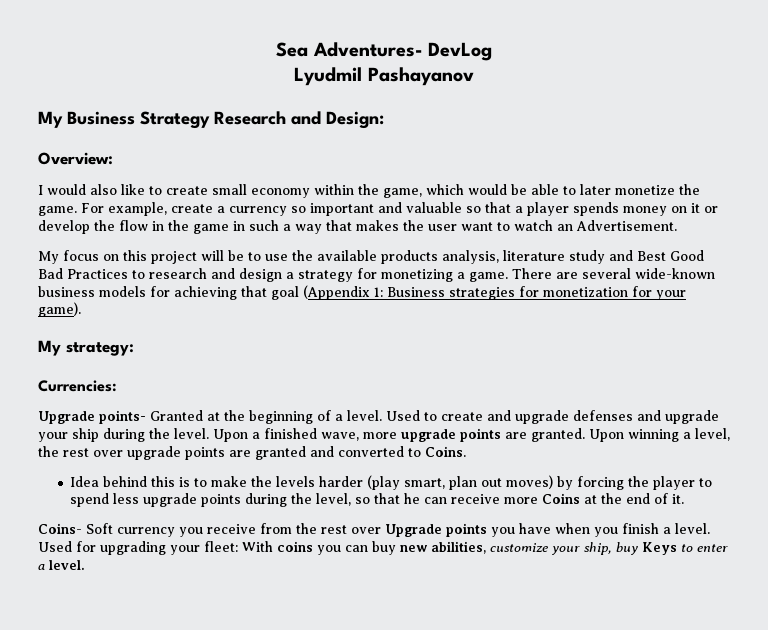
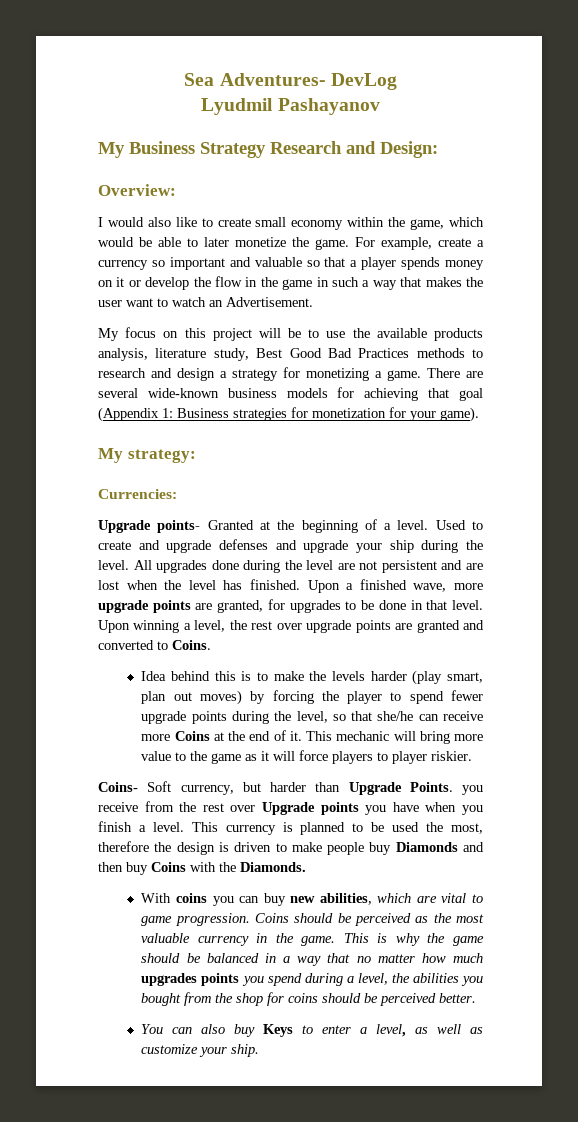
- My focus on this project will be to use the available products analysis, literature study and Best Good Bad Practices to research and design a strategy for monetizing a game.
+ My focus on this project will be to use the available products analysis, literature study, Best Good Bad Practices methods to research and design a strategy for monetizing a game.
+ All upgrades done during the level are not persistent and are lost when the level has finished.
- Upon a finished wave, more upgrade points are granted.
+ Upon a finished wave, more upgrade points are granted, for upgrades to be done in that level.
- Idea behind this is to make the levels harder (play smart, plan out moves) by forcing the player to spend less upgrade points during the level, so that he can receive more Coins at the end of it.
- Coins- Soft currency you receive from the rest over Upgrade points you have when you finish a level.
+ Idea behind this is to make the levels harder (play smart, plan out moves) by forcing the player to spend fewer upgrade points during the level, so that she/he can receive more Coins at the end of it. This mechanic will bring more value to the game as it will force players to player riskier.
+ Coins- Soft currency, but harder than Upgrade Points. you receive from the rest over Upgrade points you have when you finish a level.
- Used for upgrading your fleet: With coins you can buy new abilities, customize your ship, buy Keys to enter a level.
+ This currency is planned to be used the most, therefore the design is driven to make people buy Diamonds and then buy Coins with the Diamonds.
+ With coins you can buy new abilities, which are vital to game progression. Coins should be perceived as the most valuable currency in the game. This is why the game should be balanced in a way that no matter how much upgrades points you spend during a level, the abilities you bought from the shop for coins should be perceived better.
+ You can also buy Keys to enter a level, as well as customize your ship.

